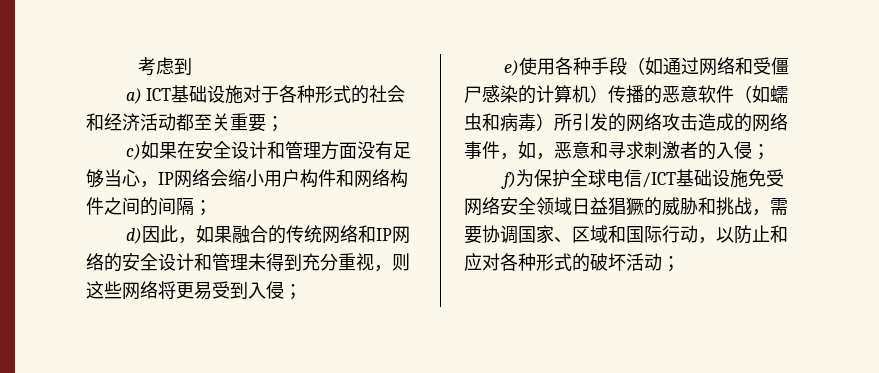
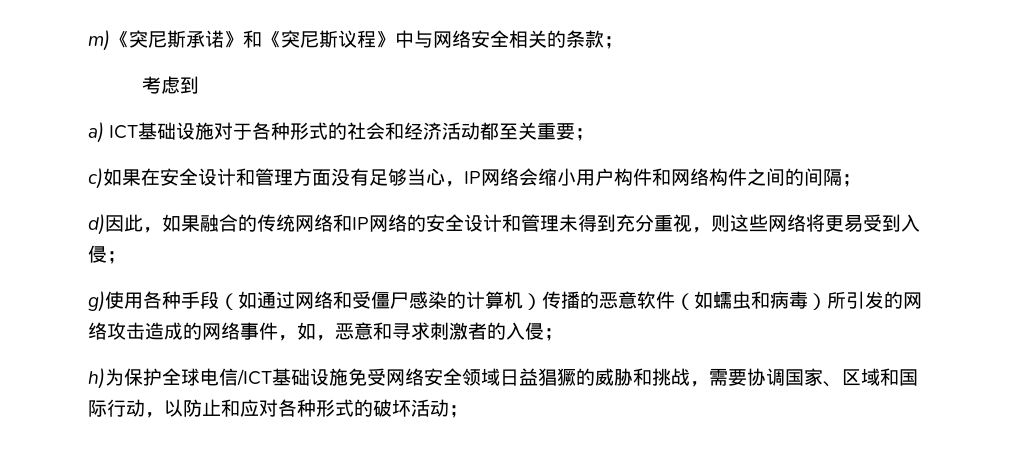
+ m)《突尼斯承诺》和《突尼斯议程》中与网络安全相关的条款；
- e)使用各种手段（如通过网络和受僵尸感染的计算机）传播的恶意软件（如蠕虫和病毒）所引发的网络攻击造成的网络事件，如，恶意和寻求刺激者的入侵；
+ g)使用各种手段（如通过网络和受僵尸感染的计算机）传播的恶意软件（如蠕虫和病毒）所引发的网络攻击造成的网络事件，如，恶意和寻求刺激者的入侵；
- f)为保护全球电信/ICT基础设施免受网络安全领域日益猖獗的威胁和挑战，需要协调国家、区域和国际行动，以防止和应对各种形式的破坏活动；
+ h)为保护全球电信/ICT基础设施免受网络安全领域日益猖獗的威胁和挑战，需要协调国家、区域和国际行动，以防止和应对各种形式的破坏活动；

